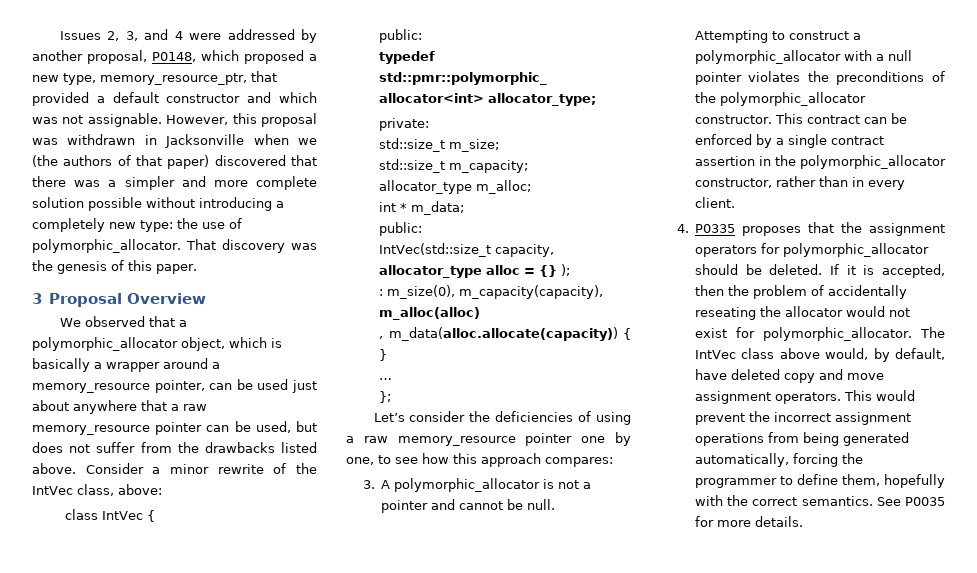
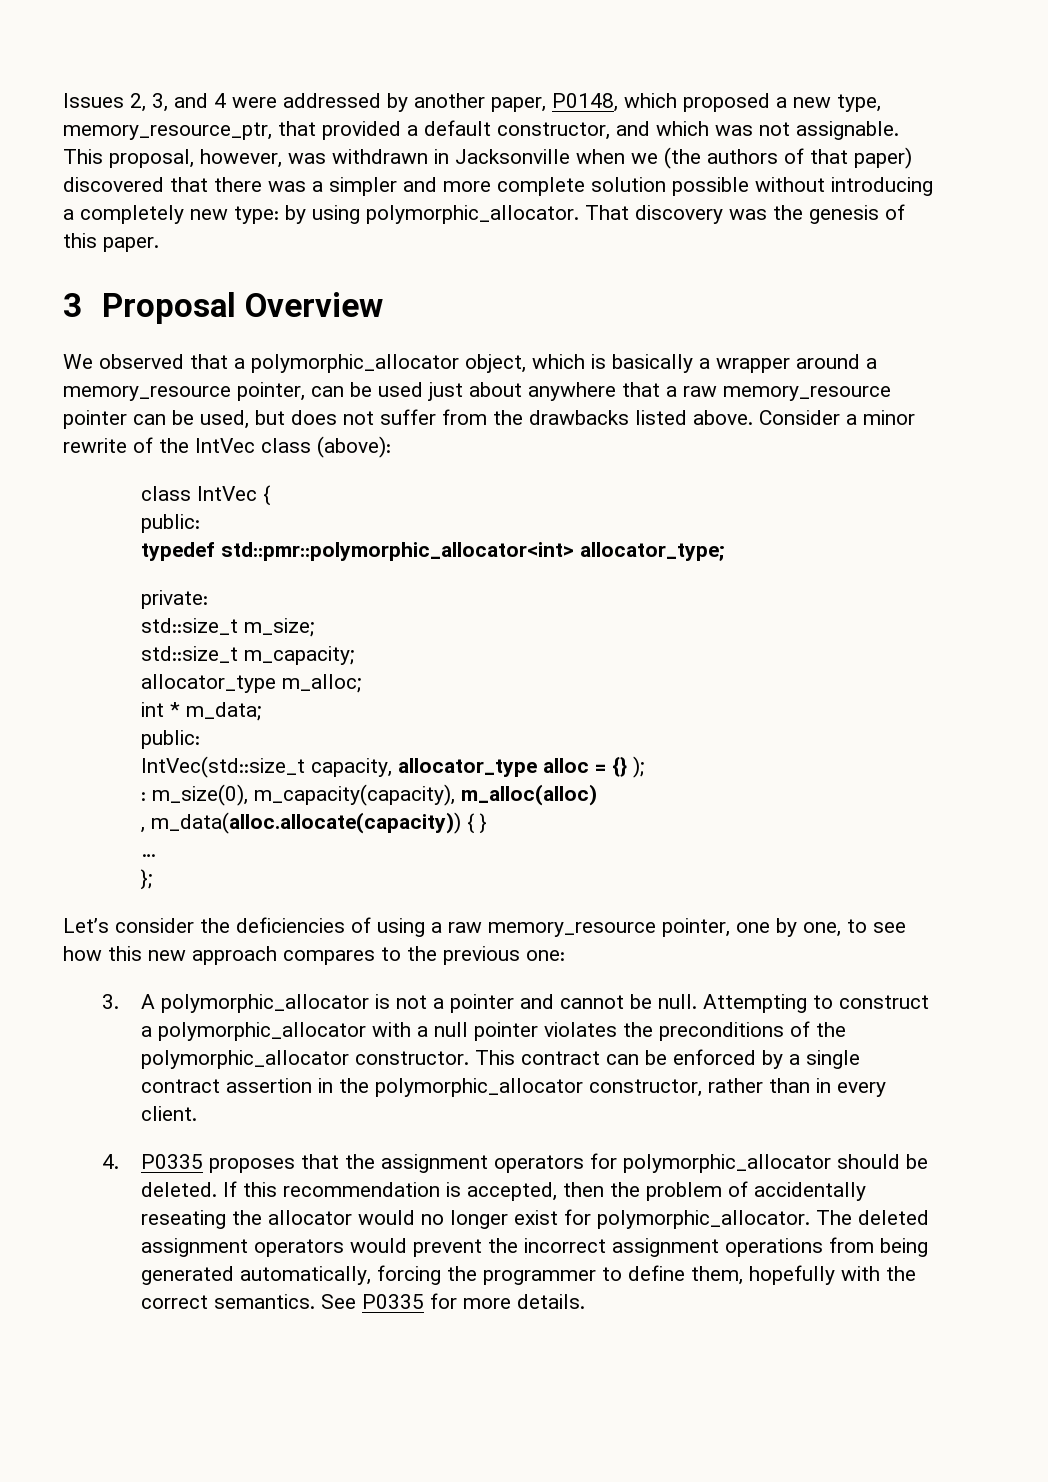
- Issues 2, 3, and 4 were addressed by another proposal, P0148, which proposed a new type, memory_resource_ptr, that provided a default constructor and which was not assignable.
+ Issues 2, 3, and 4 were addressed by another paper, P0148, which proposed a new type, memory_resource_ptr, that provided a default constructor, and which was not assignable.
- However, this proposal was withdrawn in Jacksonville when we (the authors of that paper) discovered that there was a simpler and more complete solution possible without introducing a completely new type: the use of polymorphic_allocator.
+ This proposal, however, was withdrawn in Jacksonville when we (the authors of that paper) discovered that there was a simpler and more complete solution possible without introducing a completely new type: by using polymorphic_allocator.
- Consider a minor rewrite of the IntVec class, above:
+ Consider a minor rewrite of the IntVec class (above):
- Let’s consider the deficiencies of using a raw memory_resource pointer one by one, to see how this approach compares:
+ Let’s consider the deficiencies of using a raw memory_resource pointer, one by one, to see how this new approach compares to the previous one:
- If it is accepted, then the problem of accidentally reseating the allocator would not exist for polymorphic_allocator.
+ If this recommendation is accepted, then the problem of accidentally reseating the allocator would no longer exist for polymorphic_allocator.
- The IntVec class above would, by default, have deleted copy and move assignment operators. This would prevent the incorrect assignment operations from being generated automatically, forcing the programmer to define them, hopefully with the correct semantics.
+ The deleted assignment operators would prevent the incorrect assignment operations from being generated automatically, forcing the programmer to define them, hopefully with the correct semantics.
- See P0035 for more details.
+ See P0335 for more details.

